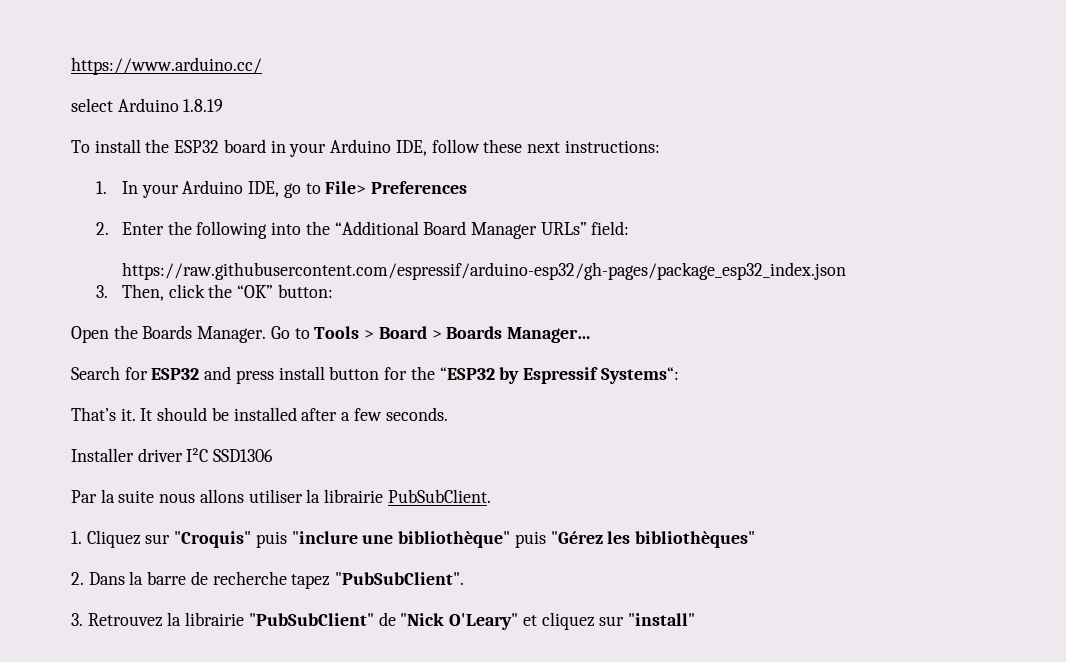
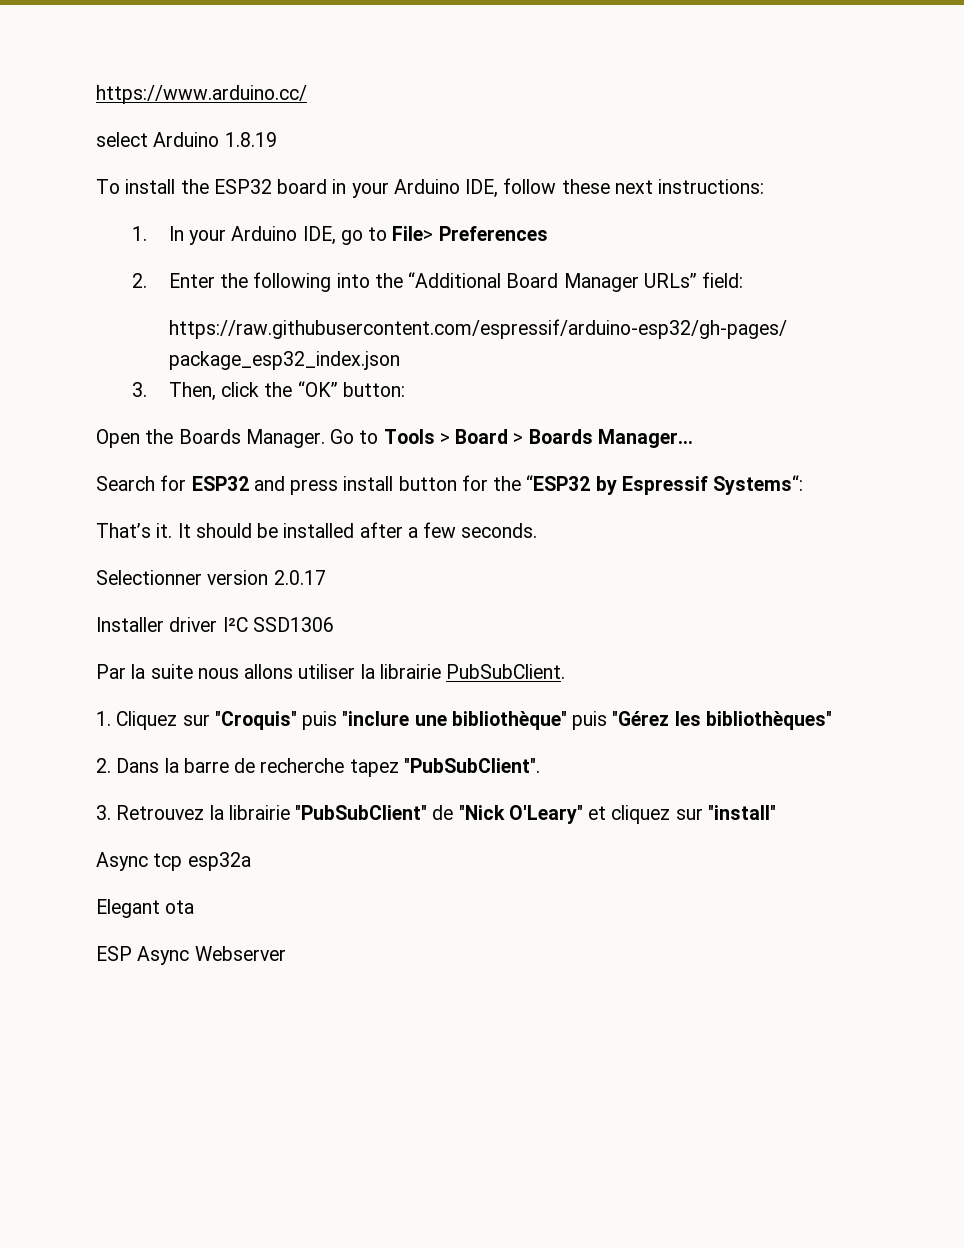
+ Selectionner version 2.0.17
+ Async tcp esp32a
+ Elegant ota
+ ESP Async Webserver

